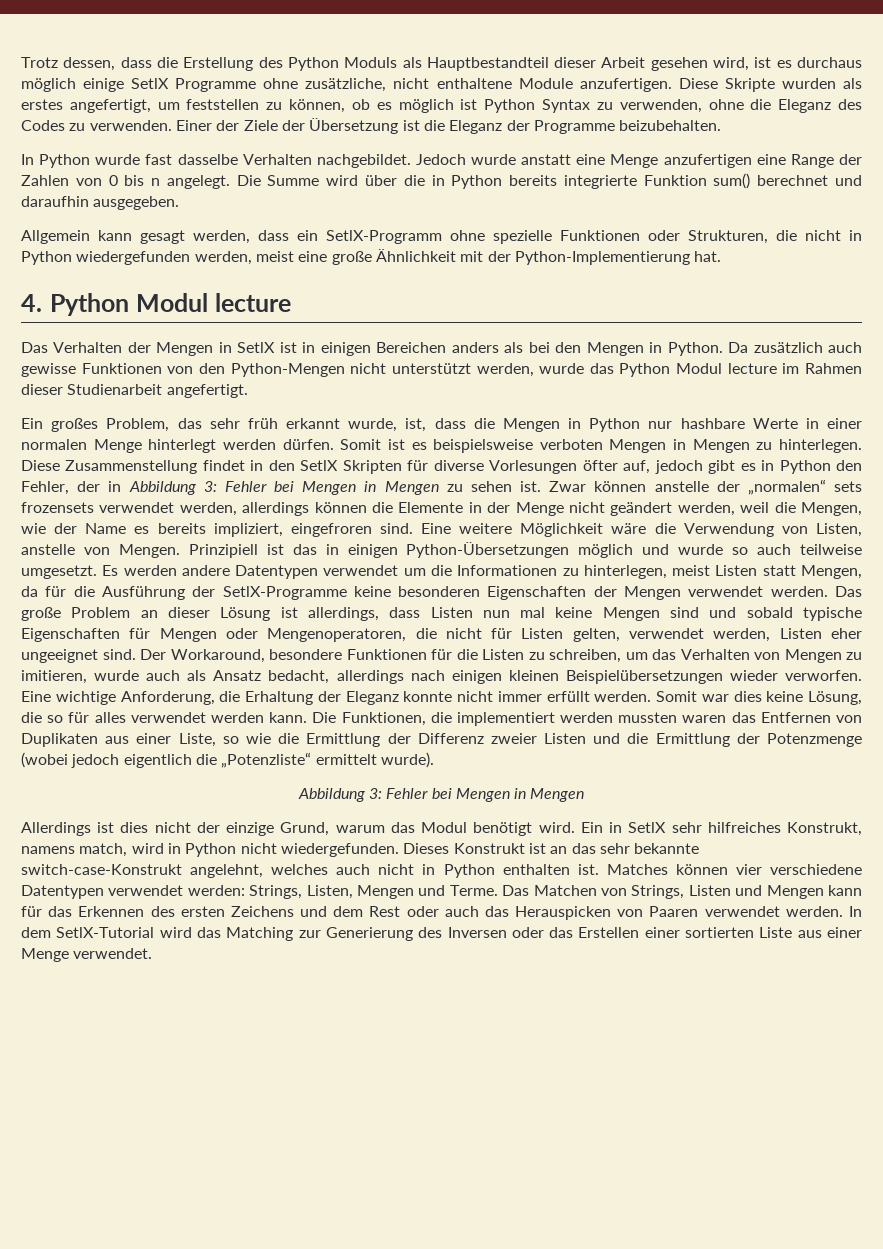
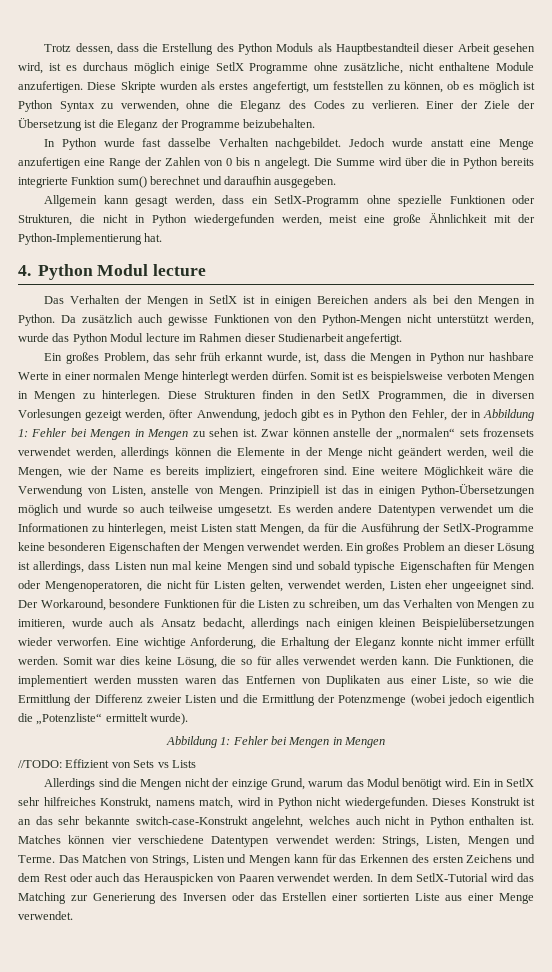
- Diese Skripte wurden als erstes angefertigt, um feststellen zu können, ob es möglich ist Python Syntax zu verwenden, ohne die Eleganz des Codes zu verwenden.
+ Diese Skripte wurden als erstes angefertigt, um feststellen zu können, ob es möglich ist Python Syntax zu verwenden, ohne die Eleganz des Codes zu verlieren.
- Diese Zusammenstellung findet in den SetlX Skripten für diverse Vorlesungen öfter auf, jedoch gibt es in Python den Fehler, der in Abbildung 3: Fehler bei Mengen in Mengen zu sehen ist.
+ Diese Strukturen finden in den SetlX Programmen, die in diversen Vorlesungen gezeigt werden, öfter Anwendung, jedoch gibt es in Python den Fehler, der in Abbildung 1: Fehler bei Mengen in Mengen zu sehen ist.
- Das große Problem an dieser Lösung ist allerdings, dass Listen nun mal keine Mengen sind und sobald typische Eigenschaften für Mengen oder Mengenoperatoren, die nicht für Listen gelten, verwendet werden, Listen eher ungeeignet sind.
+ Ein großes Problem an dieser Lösung ist allerdings, dass Listen nun mal keine Mengen sind und sobald typische Eigenschaften für Mengen oder Mengenoperatoren, die nicht für Listen gelten, verwendet werden, Listen eher ungeeignet sind.
  Die Funktionen, die implementiert werden mussten waren das Entfernen von Duplikaten aus einer Liste, so wie die Ermittlung der Differenz zweier Listen und die Ermittlung der Potenzmenge (wobei jedoch eigentlich die „Potenzliste“ ermittelt wurde).
- Abbildung 3: Fehler bei Mengen in Mengen
+ Abbildung 1: Fehler bei Mengen in Mengen
- Allerdings ist dies nicht der einzige Grund, warum das Modul benötigt wird.
+ //TODO: Effizient von Sets vs Lists
+ Allerdings sind die Mengen nicht der einzige Grund, warum das Modul benötigt wird.

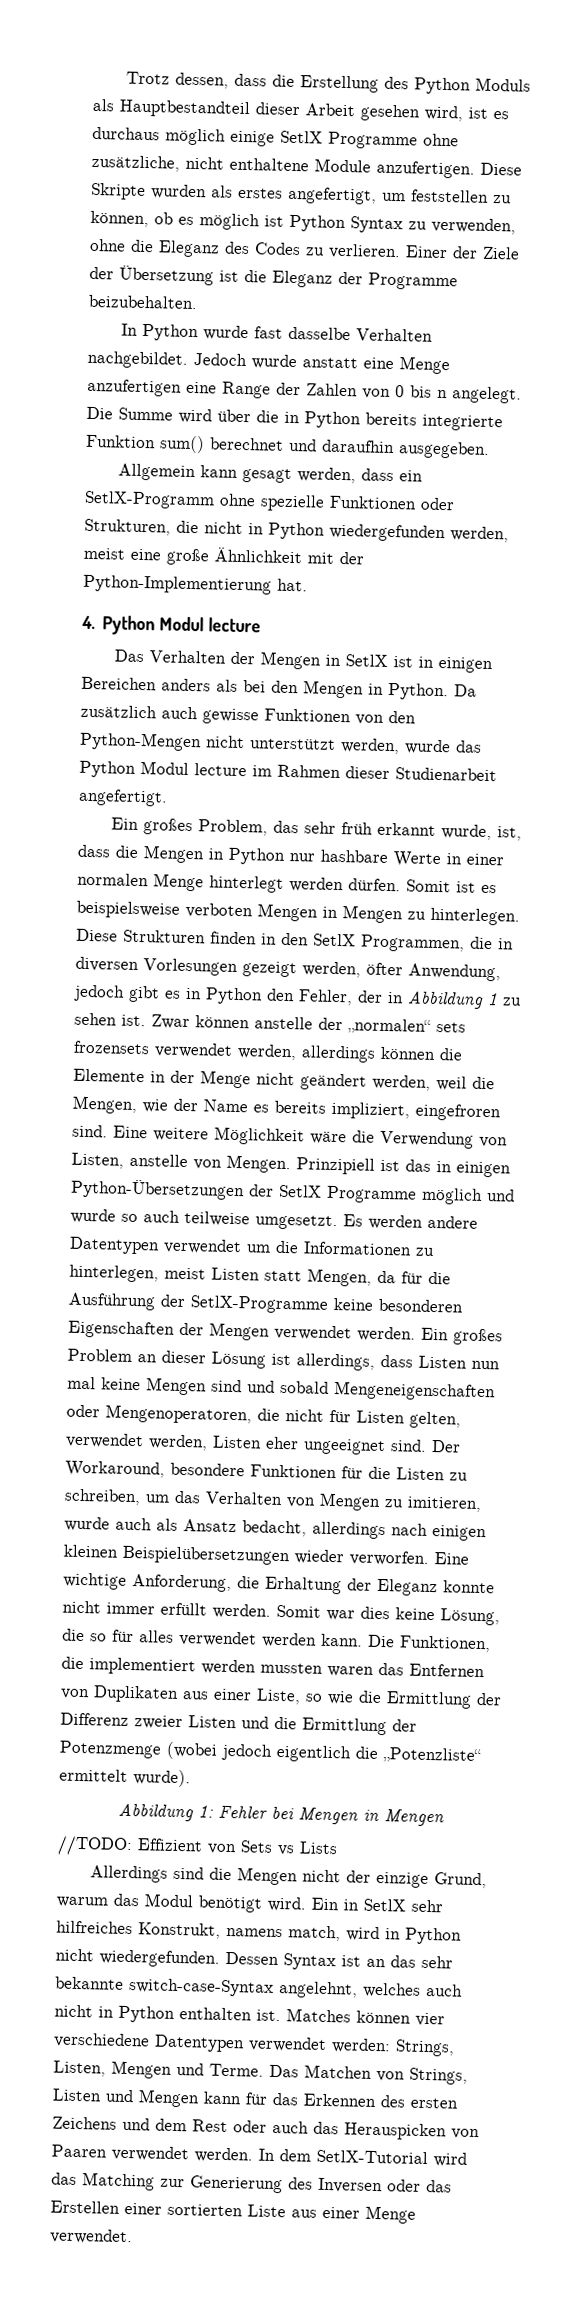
- Diese Strukturen finden in den SetlX Programmen, die in diversen Vorlesungen gezeigt werden, öfter Anwendung, jedoch gibt es in Python den Fehler, der in Abbildung 1: Fehler bei Mengen in Mengen zu sehen ist.
+ Diese Strukturen finden in den SetlX Programmen, die in diversen Vorlesungen gezeigt werden, öfter Anwendung, jedoch gibt es in Python den Fehler, der in Abbildung 1 zu sehen ist.
- Prinzipiell ist das in einigen Python-Übersetzungen möglich und wurde so auch teilweise umgesetzt.
+ Prinzipiell ist das in einigen Python-Übersetzungen der SetlX Programme möglich und wurde so auch teilweise umgesetzt.
- Ein großes Problem an dieser Lösung ist allerdings, dass Listen nun mal keine Mengen sind und sobald typische Eigenschaften für Mengen oder Mengenoperatoren, die nicht für Listen gelten, verwendet werden, Listen eher ungeeignet sind.
+ Ein großes Problem an dieser Lösung ist allerdings, dass Listen nun mal keine Mengen sind und sobald Mengeneigenschaften oder Mengenoperatoren, die nicht für Listen gelten, verwendet werden, Listen eher ungeeignet sind.
- Dieses Konstrukt ist an das sehr bekannte switch-case-Konstrukt angelehnt, welches auch nicht in Python enthalten ist.
+ Dessen Syntax ist an das sehr bekannte switch-case-Syntax angelehnt, welches auch nicht in Python enthalten ist.

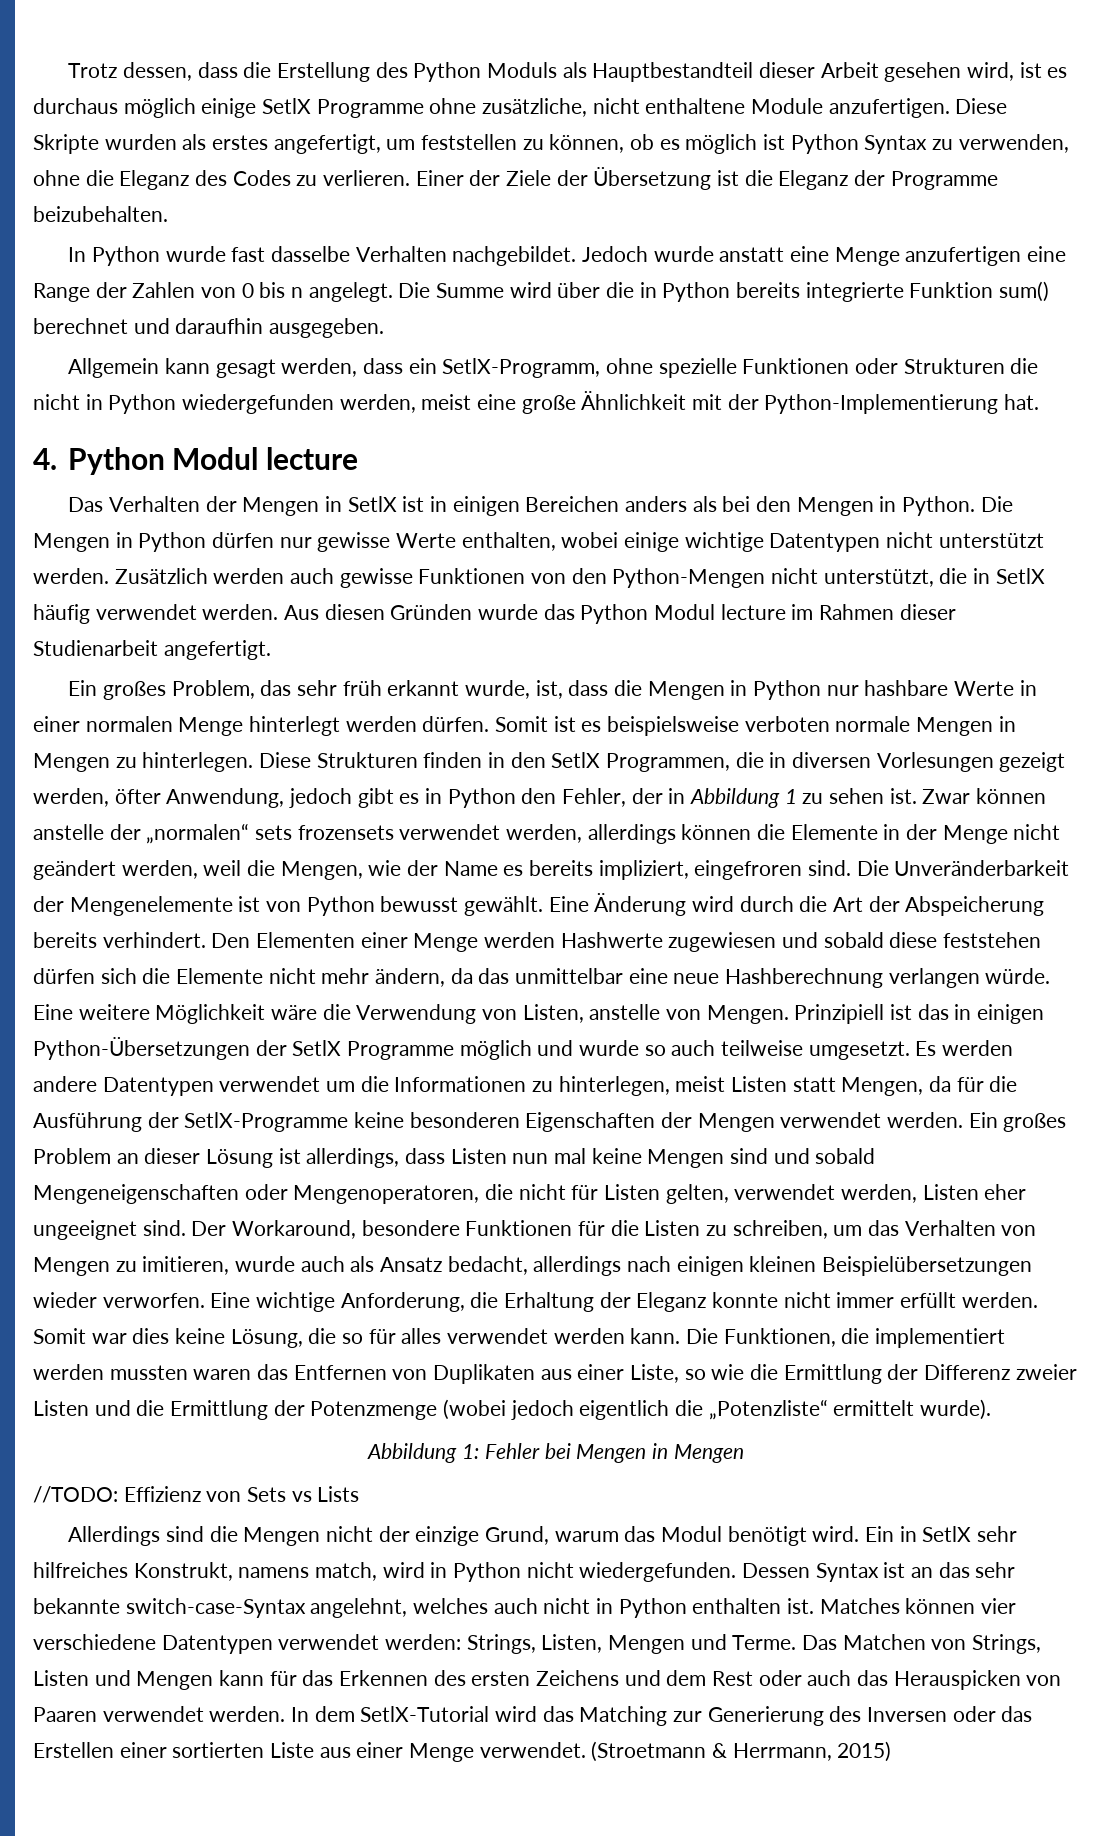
- Allgemein kann gesagt werden, dass ein SetlX-Programm ohne spezielle Funktionen oder Strukturen, die nicht in Python wiedergefunden werden, meist eine große Ähnlichkeit mit der Python-Implementierung hat.
+ Allgemein kann gesagt werden, dass ein SetlX-Programm, ohne spezielle Funktionen oder Strukturen die nicht in Python wiedergefunden werden, meist eine große Ähnlichkeit mit der Python-Implementierung hat.
- Da zusätzlich auch gewisse Funktionen von den Python-Mengen nicht unterstützt werden, wurde das Python Modul lecture im Rahmen dieser Studienarbeit angefertigt.
+ Die Mengen in Python dürfen nur gewisse Werte enthalten, wobei einige wichtige Datentypen nicht unterstützt werden. Zusätzlich werden auch gewisse Funktionen von den Python-Mengen nicht unterstützt, die in SetlX häufig verwendet werden. Aus diesen Gründen wurde das Python Modul lecture im Rahmen dieser Studienarbeit angefertigt.
- Somit ist es beispielsweise verboten Mengen in Mengen zu hinterlegen.
+ Somit ist es beispielsweise verboten normale Mengen in Mengen zu hinterlegen.
+ Die Unveränderbarkeit der Mengenelemente ist von Python bewusst gewählt. Eine Änderung wird durch die Art der Abspeicherung bereits verhindert. Den Elementen einer Menge werden Hashwerte zugewiesen und sobald diese feststehen dürfen sich die Elemente nicht mehr ändern, da das unmittelbar eine neue Hashberechnung verlangen würde.
- //TODO: Effizient von Sets vs Lists
+ //TODO: Effizienz von Sets vs Lists
+ (Stroetmann & Herrmann, 2015)

